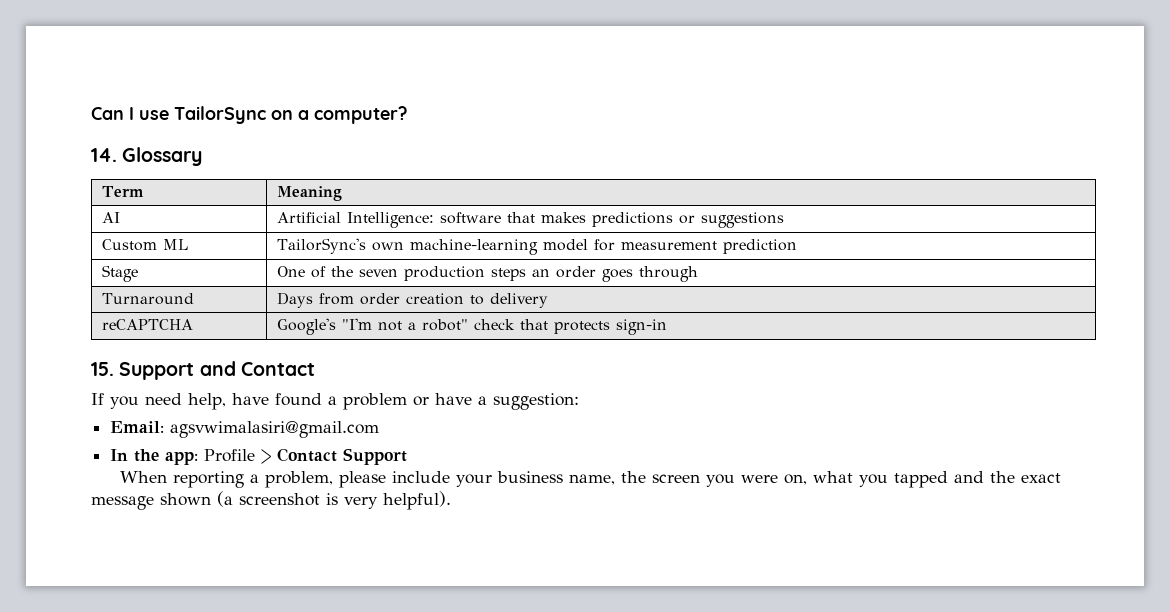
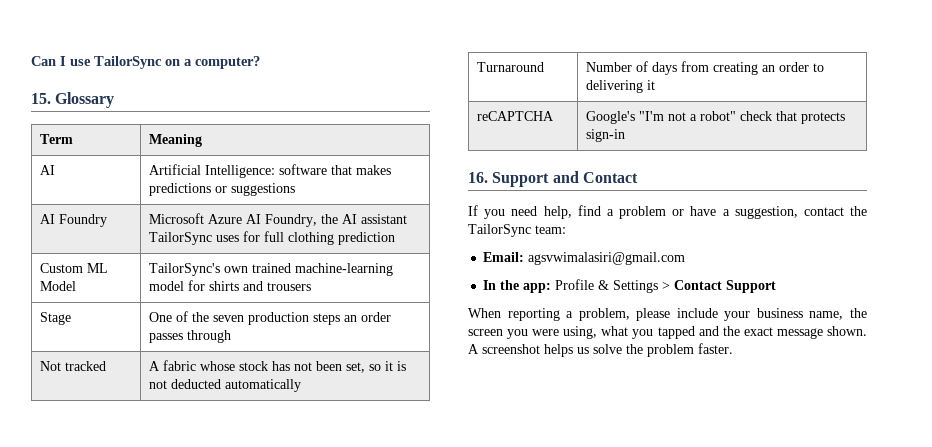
- 14. Glossary
+ 15. Glossary
+ AI Foundry | Microsoft Azure AI Foundry, the AI assistant TailorSync uses for full clothing prediction
- Custom ML | TailorSync's own machine-learning model for measurement prediction
+ Custom ML Model | TailorSync's own trained machine-learning model for shirts and trousers
- Stage | One of the seven production steps an order goes through
+ Stage | One of the seven production steps an order passes through
- Turnaround | Days from order creation to delivery
+ Not tracked | A fabric whose stock has not been set, so it is not deducted automatically
+ Turnaround | Number of days from creating an order to delivering it
- 15. Support and Contact
+ 16. Support and Contact
- If you need help, have found a problem or have a suggestion:
+ If you need help, find a problem or have a suggestion, contact the TailorSync team:
- In the app: Profile > Contact Support
+ In the app: Profile & Settings > Contact Support
- When reporting a problem, please include your business name, the screen you were on, what you tapped and the exact message shown (a screenshot is very helpful).
+ When reporting a problem, please include your business name, the screen you were using, what you tapped and the exact message shown. A screenshot helps us solve the problem faster.

